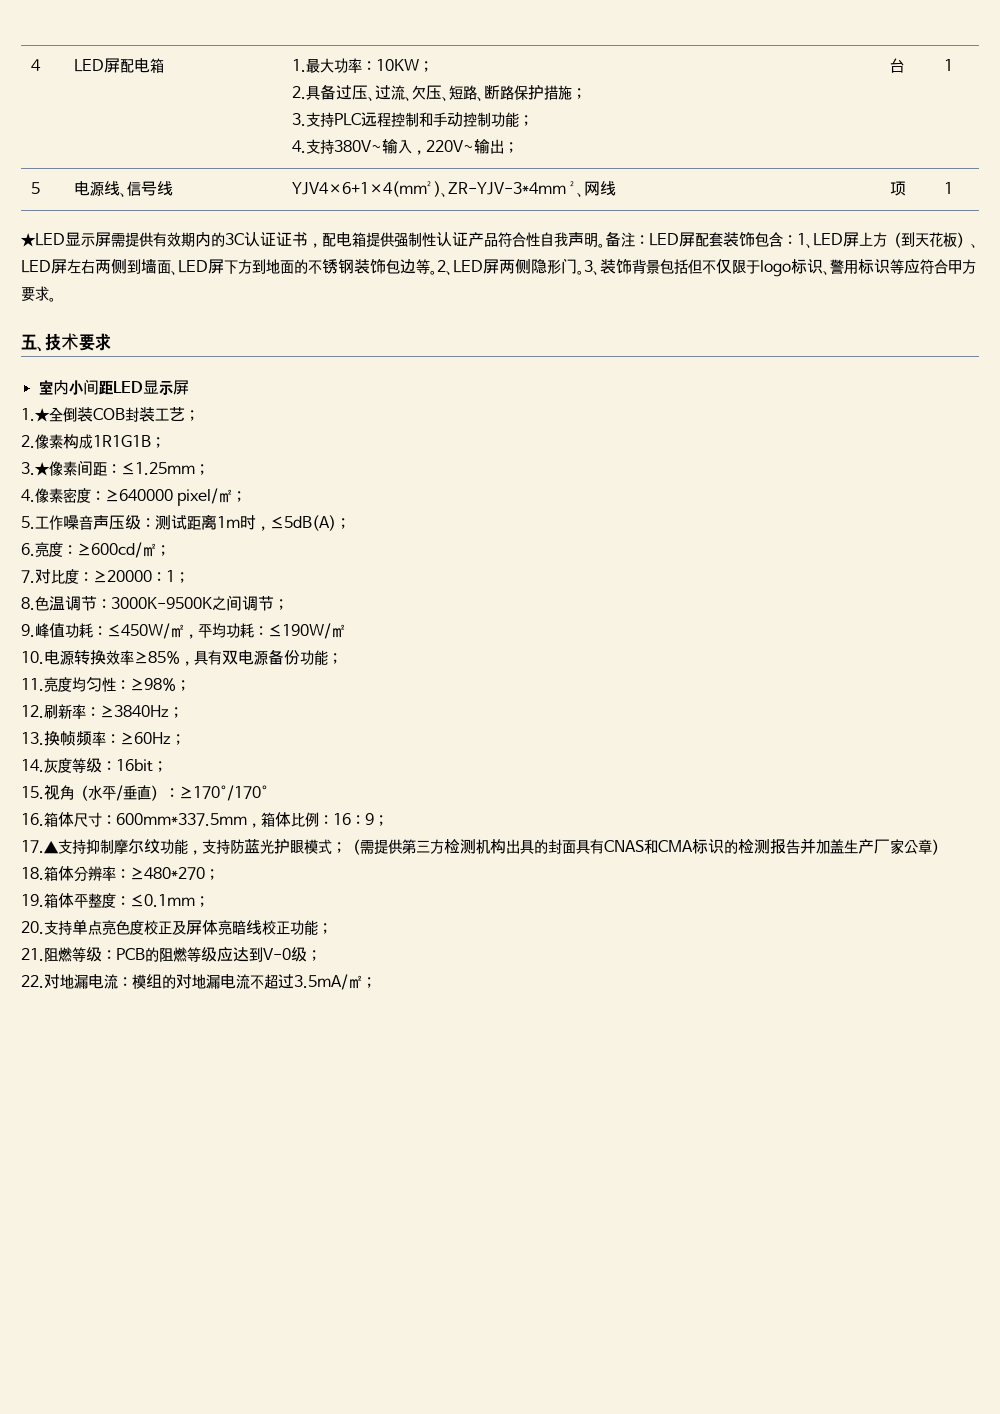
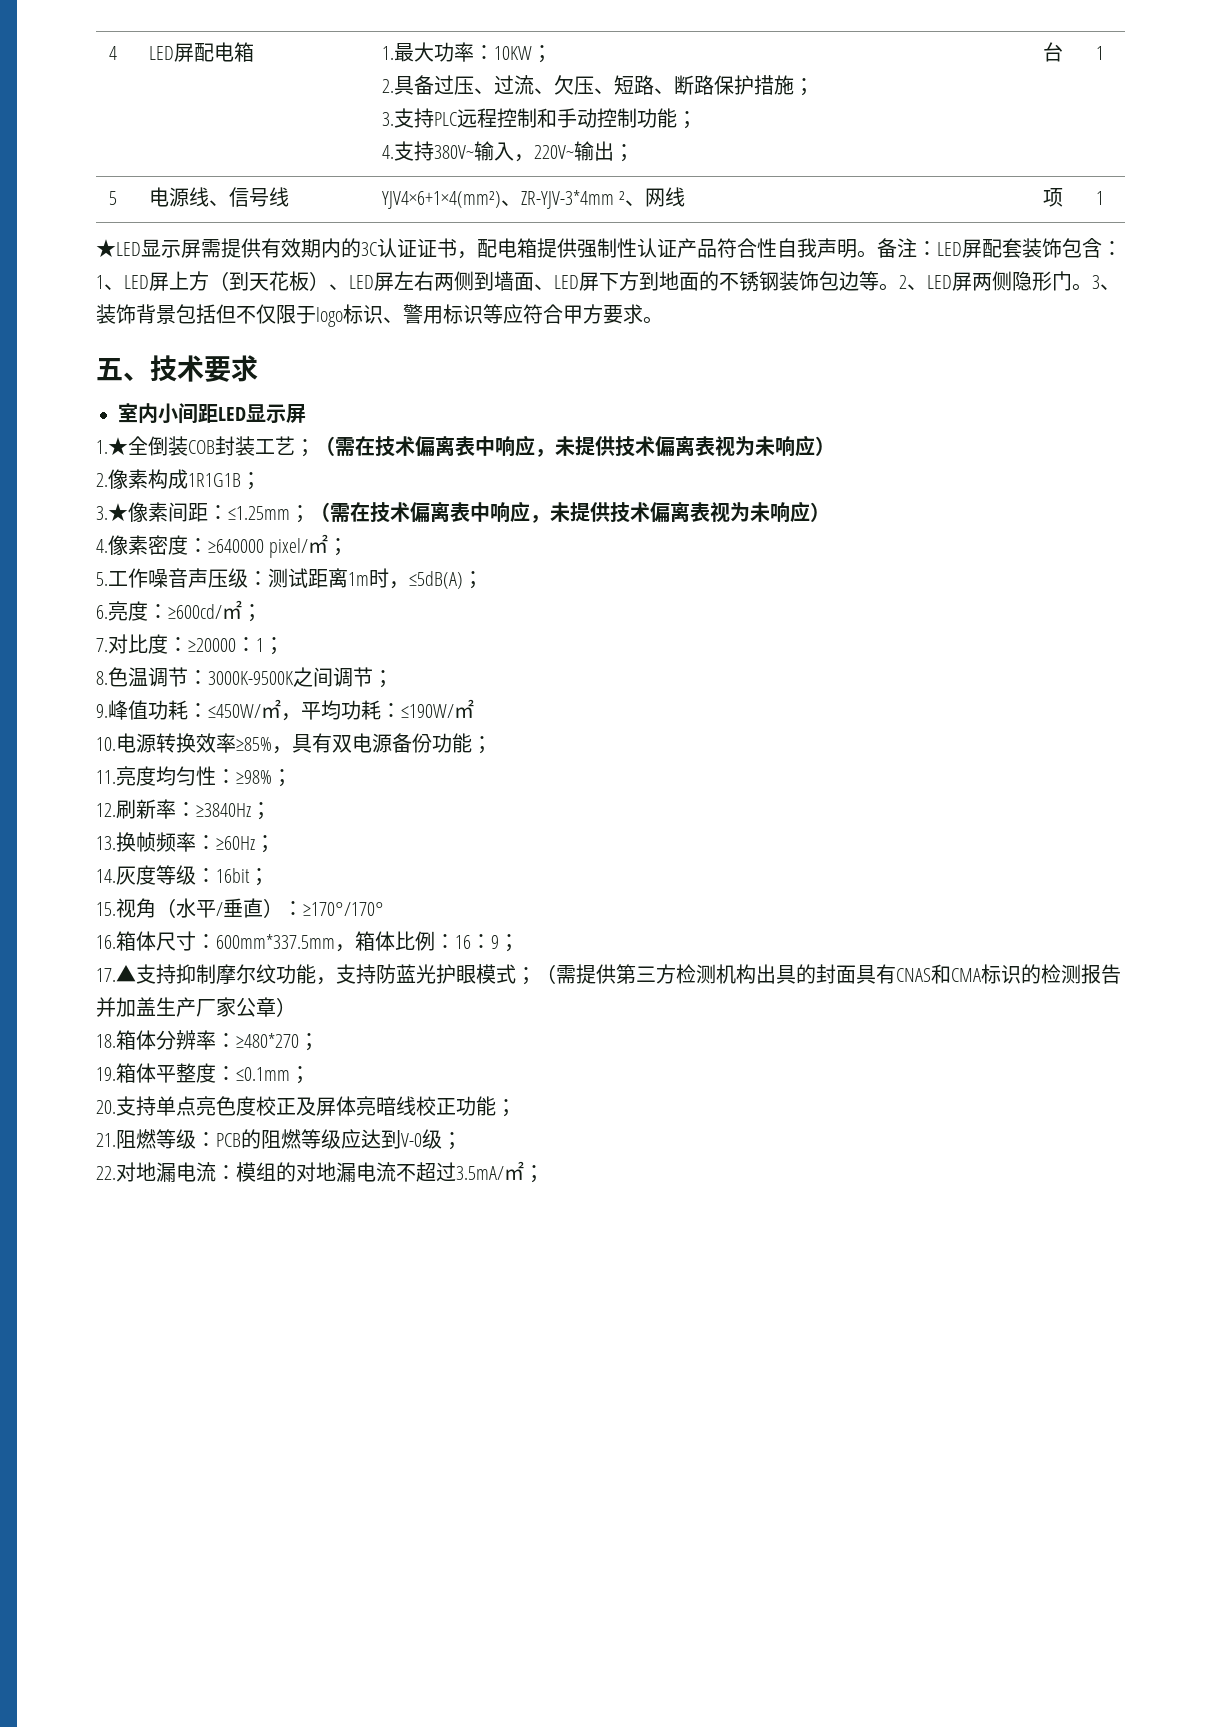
- 1.★全倒装COB封装工艺；
+ 1.★全倒装COB封装工艺；（需在技术偏离表中响应，未提供技术偏离表视为未响应）
- 3.★像素间距：≤1.25mm；
+ 3.★像素间距：≤1.25mm；（需在技术偏离表中响应，未提供技术偏离表视为未响应）

